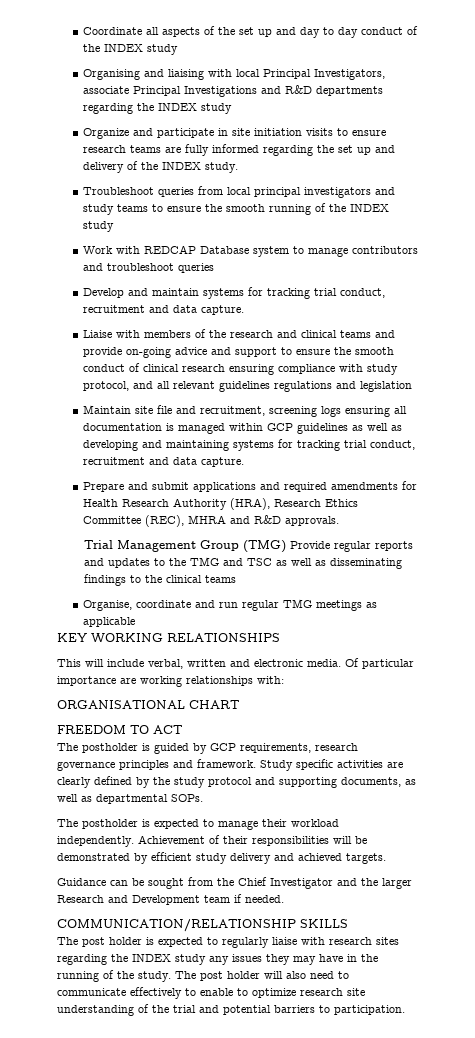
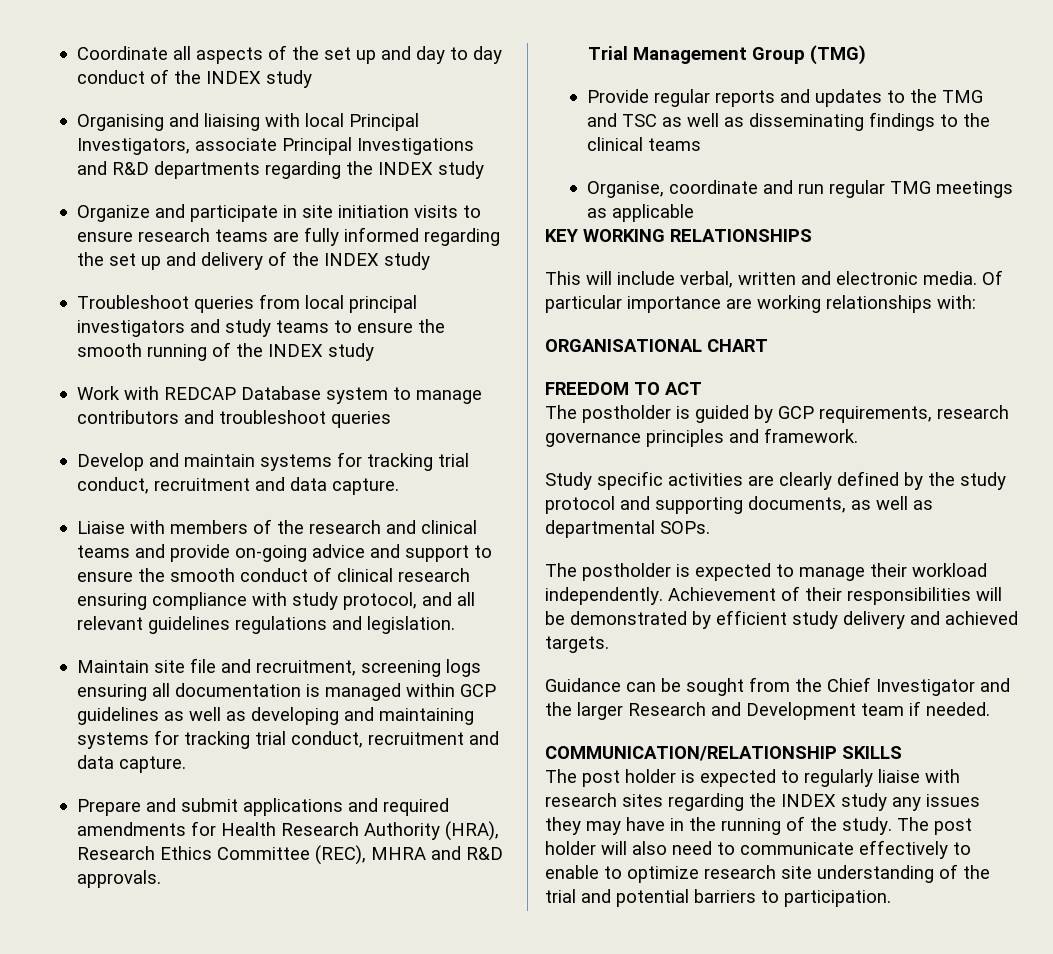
- Organize and participate in site initiation visits to ensure research teams are fully informed regarding the set up and delivery of the INDEX study.
+ Organize and participate in site initiation visits to ensure research teams are fully informed regarding the set up and delivery of the INDEX study
- Liaise with members of the research and clinical teams and provide on-going advice and support to ensure the smooth conduct of clinical research ensuring compliance with study protocol, and all relevant guidelines regulations and legislation
+ Liaise with members of the research and clinical teams and provide on-going advice and support to ensure the smooth conduct of clinical research ensuring compliance with study protocol, and all relevant guidelines regulations and legislation.
- Trial Management Group (TMG) Provide regular reports and updates to the TMG and TSC as well as disseminating findings to the clinical teams
+ Trial Management Group (TMG)
+ Provide regular reports and updates to the TMG and TSC as well as disseminating findings to the clinical teams
- The postholder is guided by GCP requirements, research governance principles and framework. Study specific activities are clearly defined by the study protocol and supporting documents, as well as departmental SOPs.
+ The postholder is guided by GCP requirements, research governance principles and framework.
+ Study specific activities are clearly defined by the study protocol and supporting documents, as well as departmental SOPs.

